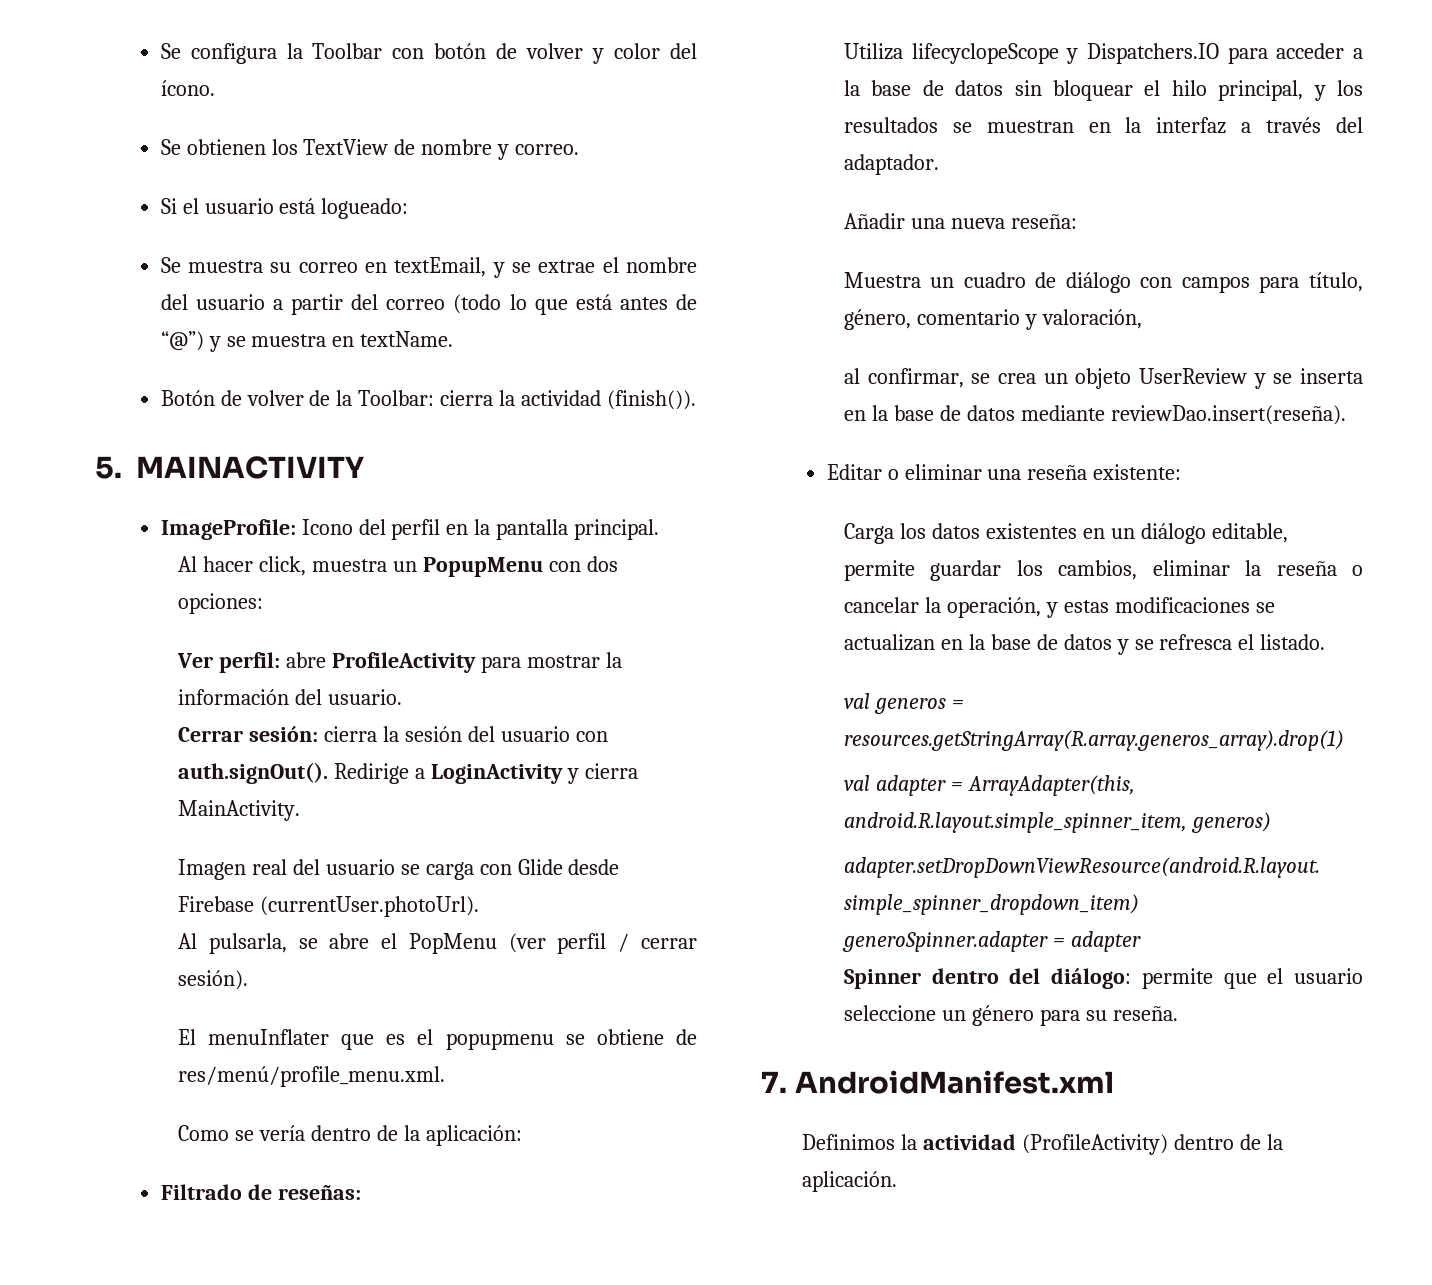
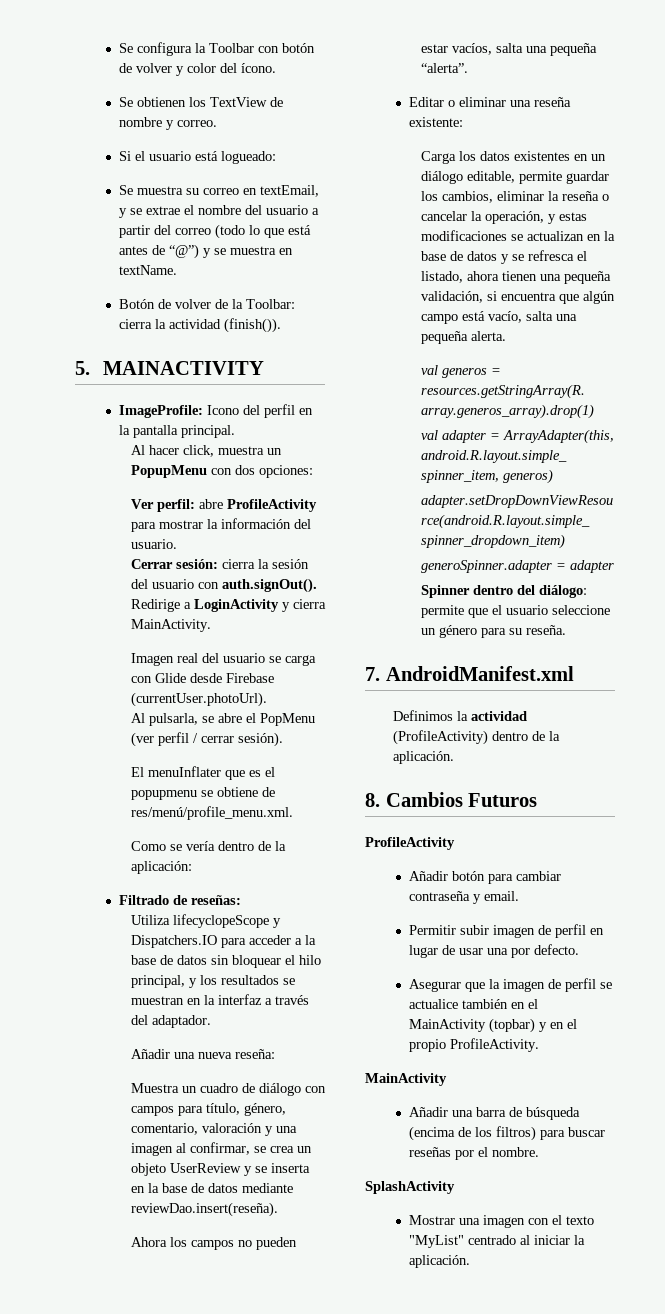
- Muestra un cuadro de diálogo con campos para título, género, comentario y valoración,
- al confirmar, se crea un objeto UserReview y se inserta en la base de datos mediante reviewDao.insert(reseña).
+ Muestra un cuadro de diálogo con campos para título, género, comentario, valoración y una imagen al confirmar, se crea un objeto UserReview y se inserta en la base de datos mediante reviewDao.insert(reseña).
+ Ahora los campos no pueden estar vacíos, salta una pequeña “alerta”.
- Carga los datos existentes en un diálogo editable, permite guardar los cambios, eliminar la reseña o cancelar la operación, y estas modificaciones se actualizan en la base de datos y se refresca el listado.
+ Carga los datos existentes en un diálogo editable, permite guardar los cambios, eliminar la reseña o cancelar la operación, y estas modificaciones se actualizan en la base de datos y se refresca el listado, ahora tienen una pequeña validación, si encuentra que algún campo está vacío, salta una pequeña alerta.
+ 8. Cambios Futuros
+ ProfileActivity
+ Añadir botón para cambiar contraseña y email.
+ Permitir subir imagen de perfil en lugar de usar una por defecto.
+ Asegurar que la imagen de perfil se actualice también en el MainActivity (topbar) y en el propio ProfileActivity.
+ MainActivity
+ Añadir una barra de búsqueda (encima de los filtros) para buscar reseñas por el nombre.
+ SplashActivity
+ Mostrar una imagen con el texto "MyList" centrado al iniciar la aplicación.

